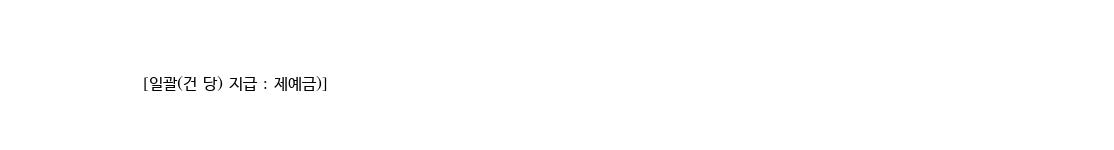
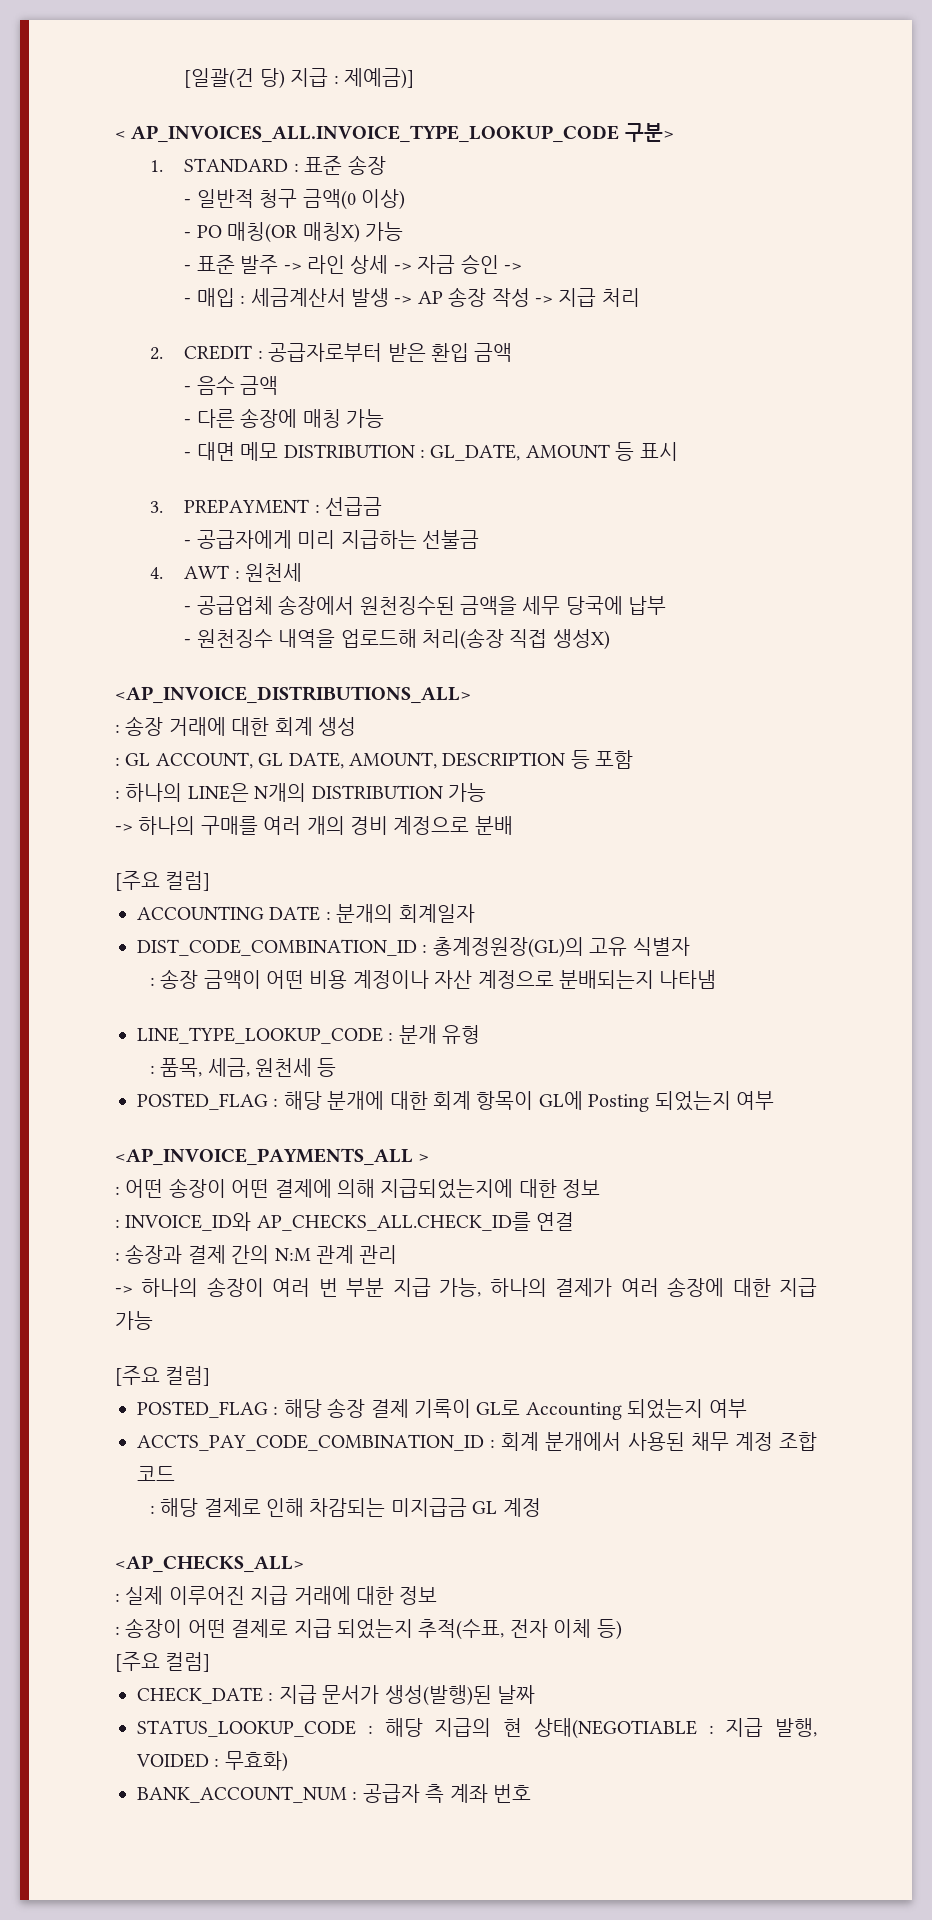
+ < AP_INVOICES_ALL.INVOICE_TYPE_LOOKUP_CODE 구분>
+ 1. STANDARD : 표준 송장
+ - 일반적 청구 금액(0 이상)
+ - PO 매칭(OR 매칭X) 가능
+ - 표준 발주 -> 라인 상세 -> 자금 승인 ->
+ - 매입 : 세금계산서 발생 -> AP 송장 작성 -> 지급 처리
+ 2. CREDIT : 공급자로부터 받은 환입 금액
+ - 음수 금액
+ - 다른 송장에 매칭 가능
+ - 대면 메모 DISTRIBUTION : GL_DATE, AMOUNT 등 표시
+ 3. PREPAYMENT : 선급금
+ - 공급자에게 미리 지급하는 선불금
+ 4. AWT : 원천세
+ - 공급업체 송장에서 원천징수된 금액을 세무 당국에 납부
+ - 원천징수 내역을 업로드해 처리(송장 직접 생성X)
+ <AP_INVOICE_DISTRIBUTIONS_ALL>
+ : 송장 거래에 대한 회계 생성
+ : GL ACCOUNT, GL DATE, AMOUNT, DESCRIPTION 등 포함
+ : 하나의 LINE은 N개의 DISTRIBUTION 가능
+ -> 하나의 구매를 여러 개의 경비 계정으로 분배
+ [주요 컬럼]
+ ACCOUNTING DATE : 분개의 회계일자
+ DIST_CODE_COMBINATION_ID : 총계정원장(GL)의 고유 식별자
+ : 송장 금액이 어떤 비용 계정이나 자산 계정으로 분배되는지 나타냄
+ LINE_TYPE_LOOKUP_CODE : 분개 유형
+ : 품목, 세금, 원천세 등
+ POSTED_FLAG : 해당 분개에 대한 회계 항목이 GL에 Posting 되었는지 여부
+ <AP_INVOICE_PAYMENTS_ALL >
+ : 어떤 송장이 어떤 결제에 의해 지급되었는지에 대한 정보
+ : INVOICE_ID와 AP_CHECKS_ALL.CHECK_ID를 연결
+ : 송장과 결제 간의 N:M 관계 관리
+ -> 하나의 송장이 여러 번 부분 지급 가능, 하나의 결제가 여러 송장에 대한 지급 가능
+ [주요 컬럼]
+ POSTED_FLAG : 해당 송장 결제 기록이 GL로 Accounting 되었는지 여부
+ ACCTS_PAY_CODE_COMBINATION_ID : 회계 분개에서 사용된 채무 계정 조합 코드
+ : 해당 결제로 인해 차감되는 미지급금 GL 계정
+ <AP_CHECKS_ALL>
+ : 실제 이루어진 지급 거래에 대한 정보
+ : 송장이 어떤 결제로 지급 되었는지 추적(수표, 전자 이체 등)
+ [주요 컬럼]
+ CHECK_DATE : 지급 문서가 생성(발행)된 날짜
+ STATUS_LOOKUP_CODE : 해당 지급의 현 상태(NEGOTIABLE : 지급 발행, VOIDED : 무효화)
+ BANK_ACCOUNT_NUM : 공급자 측 계좌 번호

